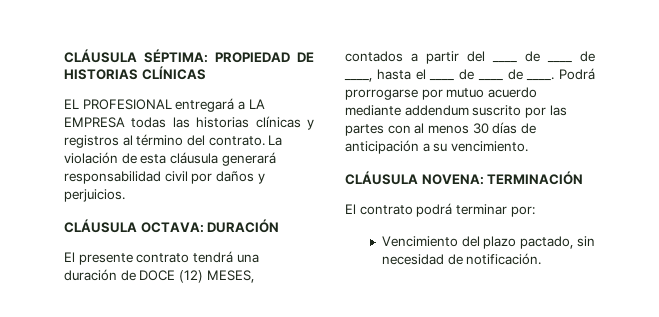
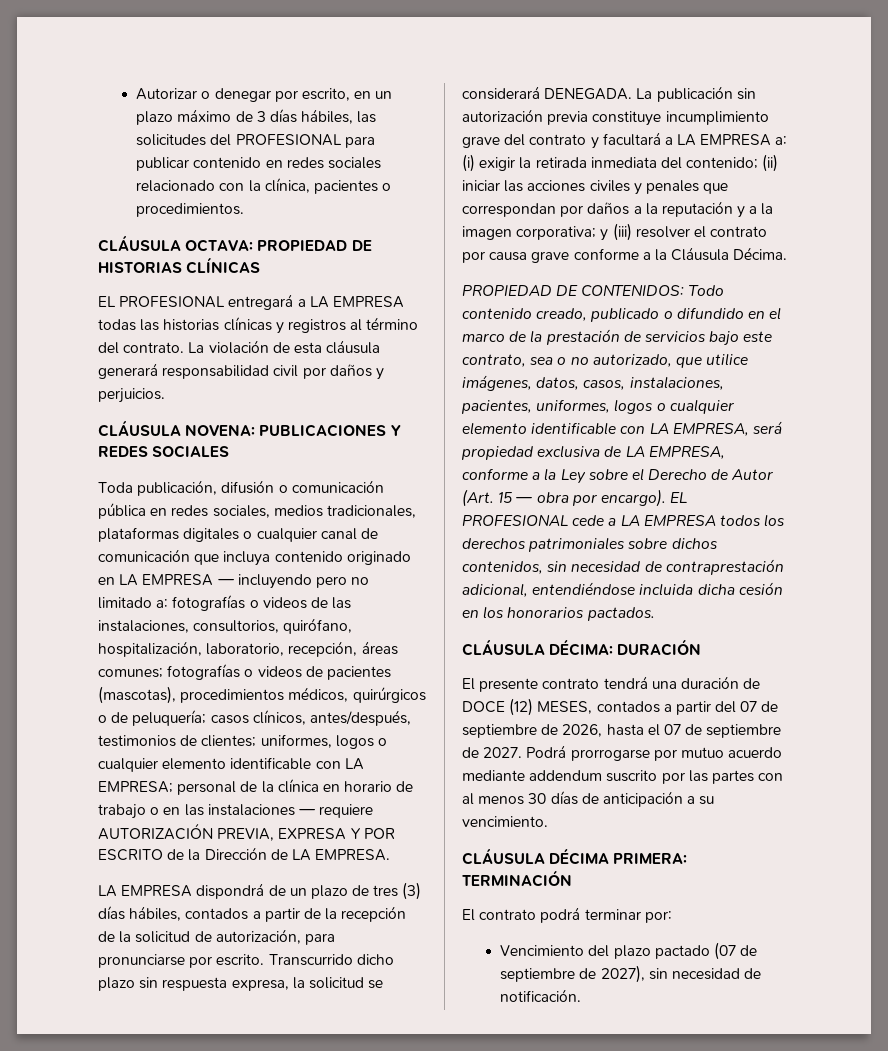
- CLÁUSULA SÉPTIMA: PROPIEDAD DE HISTORIAS CLÍNICAS
+ Autorizar o denegar por escrito, en un plazo máximo de 3 días hábiles, las solicitudes del PROFESIONAL para publicar contenido en redes sociales relacionado con la clínica, pacientes o procedimientos.
+ CLÁUSULA OCTAVA: PROPIEDAD DE HISTORIAS CLÍNICAS
- CLÁUSULA OCTAVA: DURACIÓN
+ CLÁUSULA NOVENA: PUBLICACIONES Y REDES SOCIALES
+ Toda publicación, difusión o comunicación pública en redes sociales, medios tradicionales, plataformas digitales o cualquier canal de comunicación que incluya contenido originado en LA EMPRESA — incluyendo pero no limitado a: fotografías o videos de las instalaciones, consultorios, quirófano, hospitalización, laboratorio, recepción, áreas comunes; fotografías o videos de pacientes (mascotas), procedimientos médicos, quirúrgicos o de peluquería; casos clínicos, antes/después, testimonios de clientes; uniformes, logos o cualquier elemento identificable con LA EMPRESA; personal de la clínica en horario de trabajo o en las instalaciones — requiere AUTORIZACIÓN PREVIA, EXPRESA Y POR ESCRITO de la Dirección de LA EMPRESA.
+ LA EMPRESA dispondrá de un plazo de tres (3) días hábiles, contados a partir de la recepción de la solicitud de autorización, para pronunciarse por escrito. Transcurrido dicho plazo sin respuesta expresa, la solicitud se considerará DENEGADA. La publicación sin autorización previa constituye incumplimiento grave del contrato y facultará a LA EMPRESA a: (i) exigir la retirada inmediata del contenido; (ii) iniciar las acciones civiles y penales que correspondan por daños a la reputación y a la imagen corporativa; y (iii) resolver el contrato por causa grave conforme a la Cláusula Décima.
+ PROPIEDAD DE CONTENIDOS: Todo contenido creado, publicado o difundido en el marco de la prestación de servicios bajo este contrato, sea o no autorizado, que utilice imágenes, datos, casos, instalaciones, pacientes, uniformes, logos o cualquier elemento identificable con LA EMPRESA, será propiedad exclusiva de LA EMPRESA, conforme a la Ley sobre el Derecho de Autor (Art. 15 — obra por encargo). EL PROFESIONAL cede a LA EMPRESA todos los derechos patrimoniales sobre dichos contenidos, sin necesidad de contraprestación adicional, entendiéndose incluida dicha cesión en los honorarios pactados.
+ CLÁUSULA DÉCIMA: DURACIÓN
- El presente contrato tendrá una duración de DOCE (12) MESES, contados a partir del ____ de ____ de ____, hasta el ____ de ____ de ____.
+ El presente contrato tendrá una duración de DOCE (12) MESES, contados a partir del 07 de septiembre de 2026, hasta el 07 de septiembre de 2027.
- CLÁUSULA NOVENA: TERMINACIÓN
+ CLÁUSULA DÉCIMA PRIMERA: TERMINACIÓN
- Vencimiento del plazo pactado, sin necesidad de notificación.
+ Vencimiento del plazo pactado (07 de septiembre de 2027), sin necesidad de notificación.

